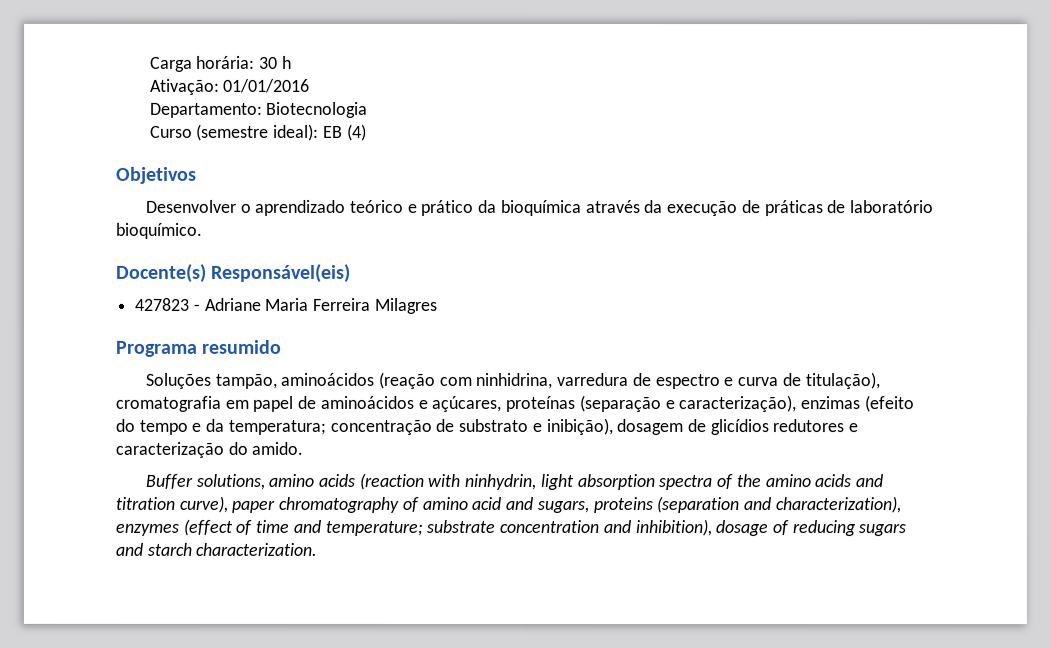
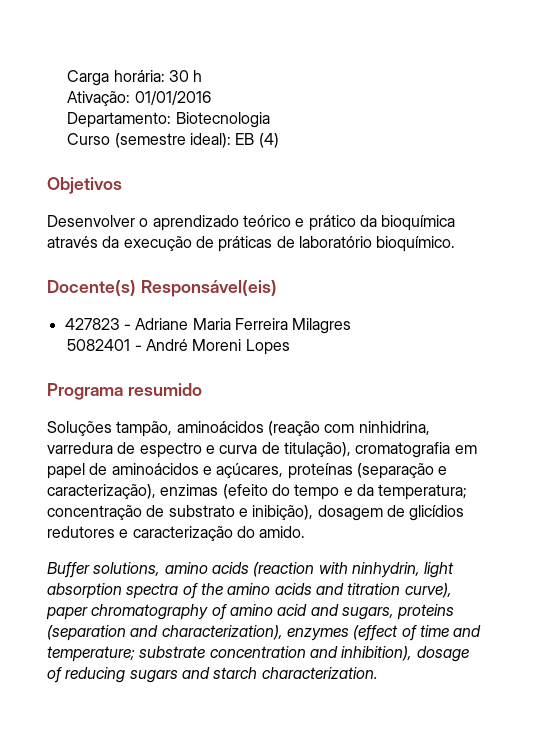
+ 5082401 - André Moreni Lopes

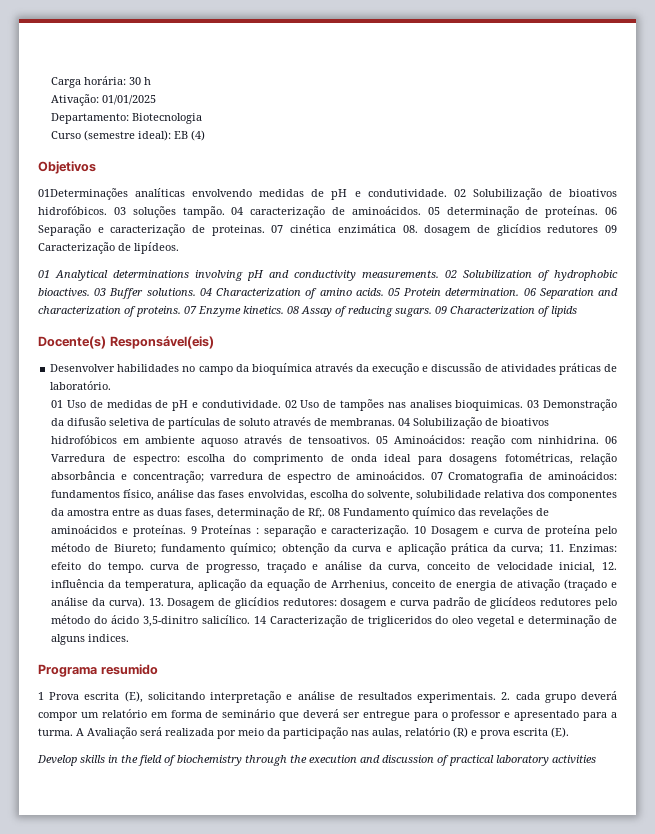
- Ativação: 01/01/2016
+ Ativação: 01/01/2025
- Desenvolver o aprendizado teórico e prático da bioquímica através da execução de práticas de laboratório bioquímico.
+ 01Determinações analíticas envolvendo medidas de pH e condutividade. 02 Solubilização de bioativos hidrofóbicos. 03 soluções tampão. 04 caracterização de aminoácidos. 05 determinação de proteínas. 06 Separação e caracterização de proteinas. 07 cinética enzimática 08. dosagem de glicídios redutores 09 Caracterização de lipídeos.
+ 01 Analytical determinations involving pH and conductivity measurements. 02 Solubilization of hydrophobic bioactives. 03 Buffer solutions. 04 Characterization of amino acids. 05 Protein determination. 06 Separation and characterization of proteins. 07 Enzyme kinetics. 08 Assay of reducing sugars. 09 Characterization of lipids
  Docente(s) Responsável(eis)
- 427823 - Adriane Maria Ferreira Milagres
- 5082401 - André Moreni Lopes
+ Desenvolver habilidades no campo da bioquímica através da execução e discussão de atividades práticas de laboratório.
+ 01 Uso de medidas de pH e condutividade. 02 Uso de tampões nas analises bioquimicas. 03 Demonstração da difusão seletiva de partículas de soluto através de membranas. 04 Solubilização de bioativos hidrofóbicos em ambiente aquoso através de tensoativos. 05 Aminoácidos: reação com ninhidrina. 06 Varredura de espectro: escolha do comprimento de onda ideal para dosagens fotométricas, relação absorbância e concentração; varredura de espectro de aminoácidos. 07 Cromatografia de aminoácidos: fundamentos físico, análise das fases envolvidas, escolha do solvente, solubilidade relativa dos componentes da amostra entre as duas fases, determinação de Rf;. 08 Fundamento químico das revelações de aminoácidos e proteínas. 9 Proteínas : separação e caracterização. 10 Dosagem e curva de proteína pelo método de Biureto; fundamento químico; obtenção da curva e aplicação prática da curva; 11. Enzimas: efeito do tempo. curva de progresso, traçado e análise da curva, conceito de velocidade inicial, 12. influência da temperatura, aplicação da equação de Arrhenius, conceito de energia de ativação (traçado e análise da curva). 13. Dosagem de glicídios redutores: dosagem e curva padrão de glicídeos redutores pelo método do ácido 3,5-dinitro salicílico. 14 Caracterização de trigliceridos do oleo vegetal e determinação de alguns indices.
  Programa resumido
- Soluções tampão, aminoácidos (reação com ninhidrina, varredura de espectro e curva de titulação), cromatografia em papel de aminoácidos e açúcares, proteínas (separação e caracterização), enzimas (efeito do tempo e da temperatura; concentração de substrato e inibição), dosagem de glicídios redutores e caracterização do amido.
- Buffer solutions, amino acids (reaction with ninhydrin, light absorption spectra of the amino acids and titration curve), paper chromatography of amino acid and sugars, proteins (separation and characterization), enzymes (effect of time and temperature; substrate concentration and inhibition), dosage of reducing sugars and starch characterization.
+ 1 Prova escrita (E), solicitando interpretação e análise de resultados experimentais. 2. cada grupo deverá compor um relatório em forma de seminário que deverá ser entregue para o professor e apresentado para a turma. A Avaliação será realizada por meio da participação nas aulas, relatório (R) e prova escrita (E).
+ Develop skills in the field of biochemistry through the execution and discussion of practical laboratory activities

